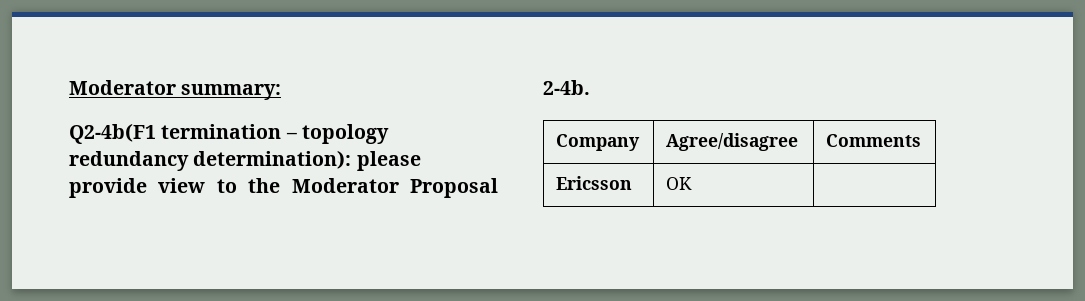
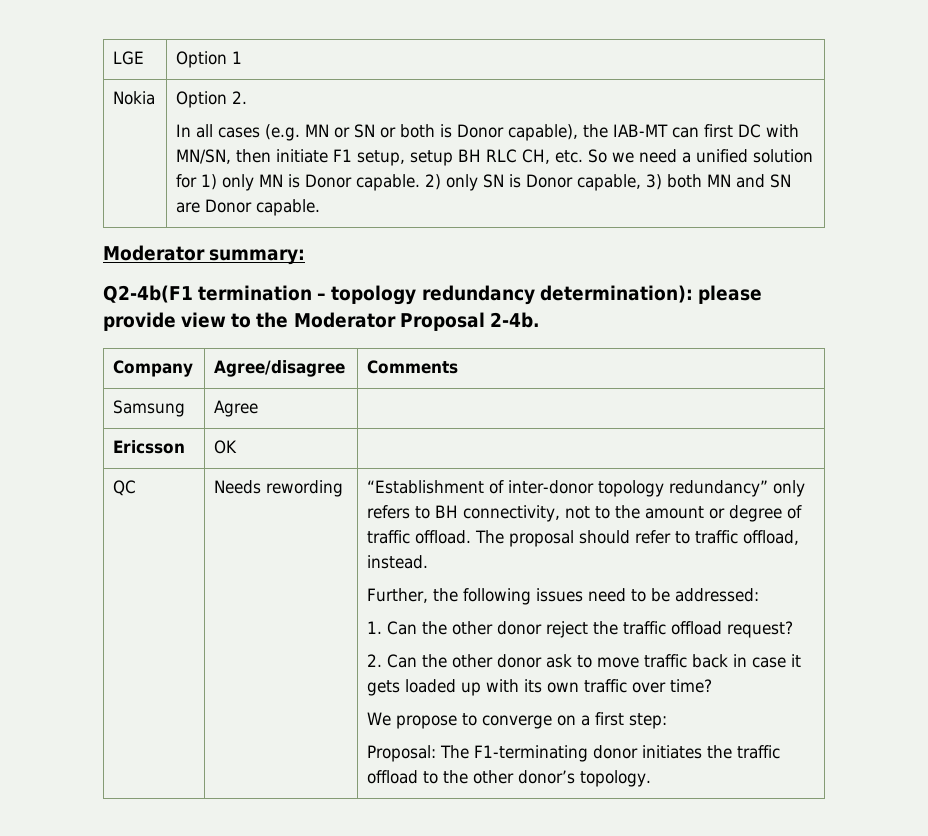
+ LGE | Option 1
+ Nokia | Option 2.
+ In all cases (e.g. MN or SN or both is Donor capable), the IAB-MT can first DC with MN/SN, then initiate F1 setup, setup BH RLC CH, etc. So we need a unified solution for 1) only MN is Donor capable. 2) only SN is Donor capable, 3) both MN and SN are Donor capable.
+ Samsung | Agree |
+ QC | Needs rewording | “Establishment of inter-donor topology redundancy” only refers to BH connectivity, not to the amount or degree of traffic offload. The proposal should refer to traffic offload, instead.
+ Further, the following issues need to be addressed:
+ 1. Can the other donor reject the traffic offload request?
+ 2. Can the other donor ask to move traffic back in case it gets loaded up with its own traffic over time?
+ We propose to converge on a first step:
+ Proposal: The F1-terminating donor initiates the traffic offload to the other donor’s topology.

